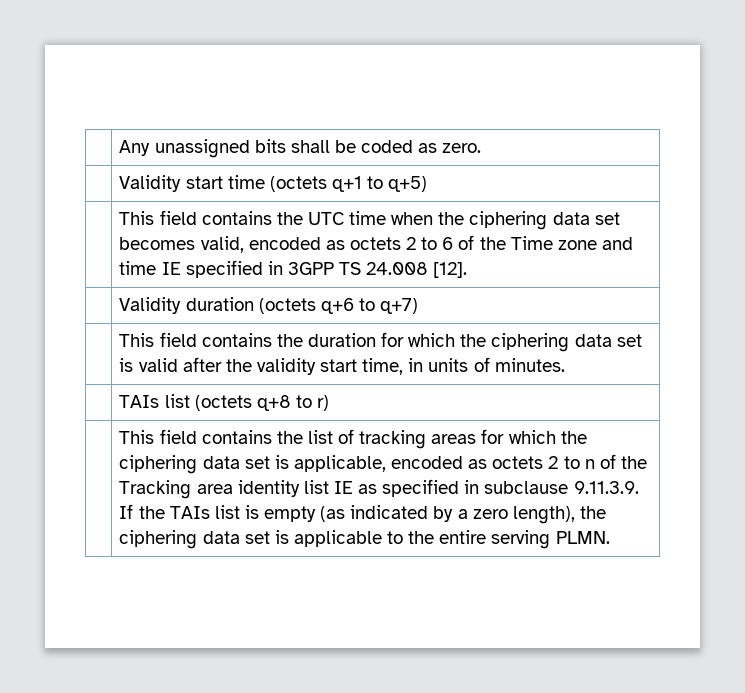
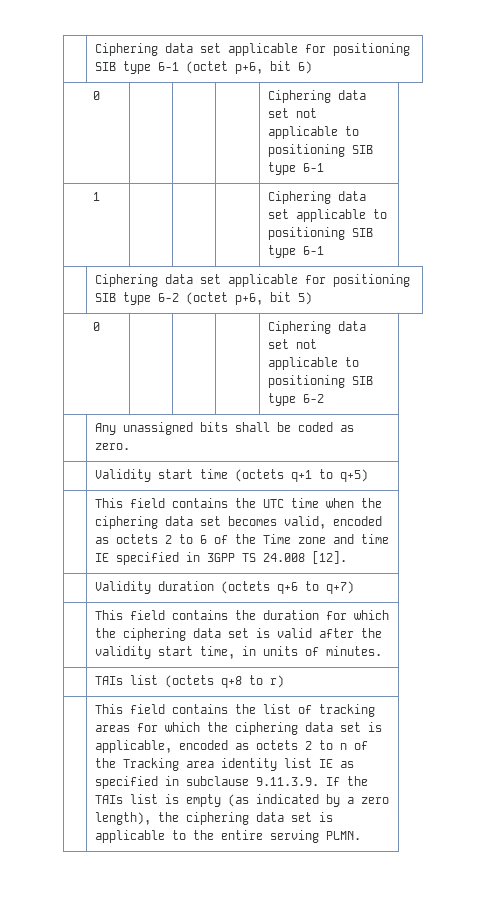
+ | Ciphering data set applicable for positioning SIB type 6-1 (octet p+6, bit 6)
+ 0 | | | | Ciphering data set not applicable to positioning SIB type 6-1
+ 1 | | | | Ciphering data set applicable to positioning SIB type 6-1
+ | Ciphering data set applicable for positioning SIB type 6-2 (octet p+6, bit 5)
+ 0 | | | | Ciphering data set not applicable to positioning SIB type 6-2

